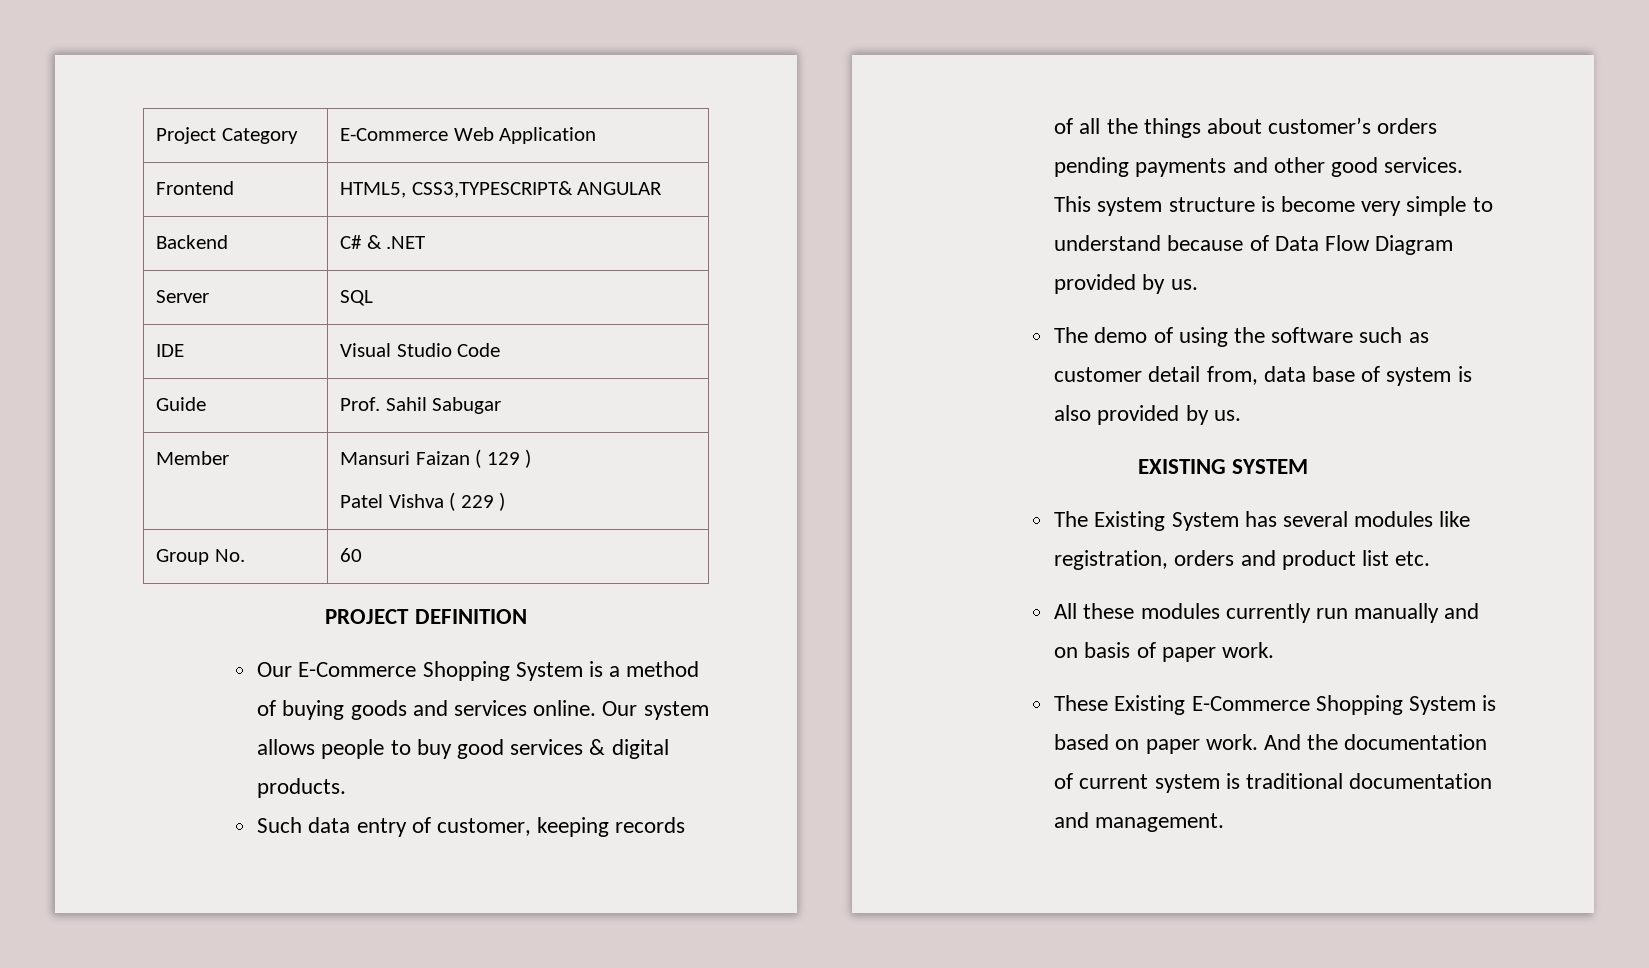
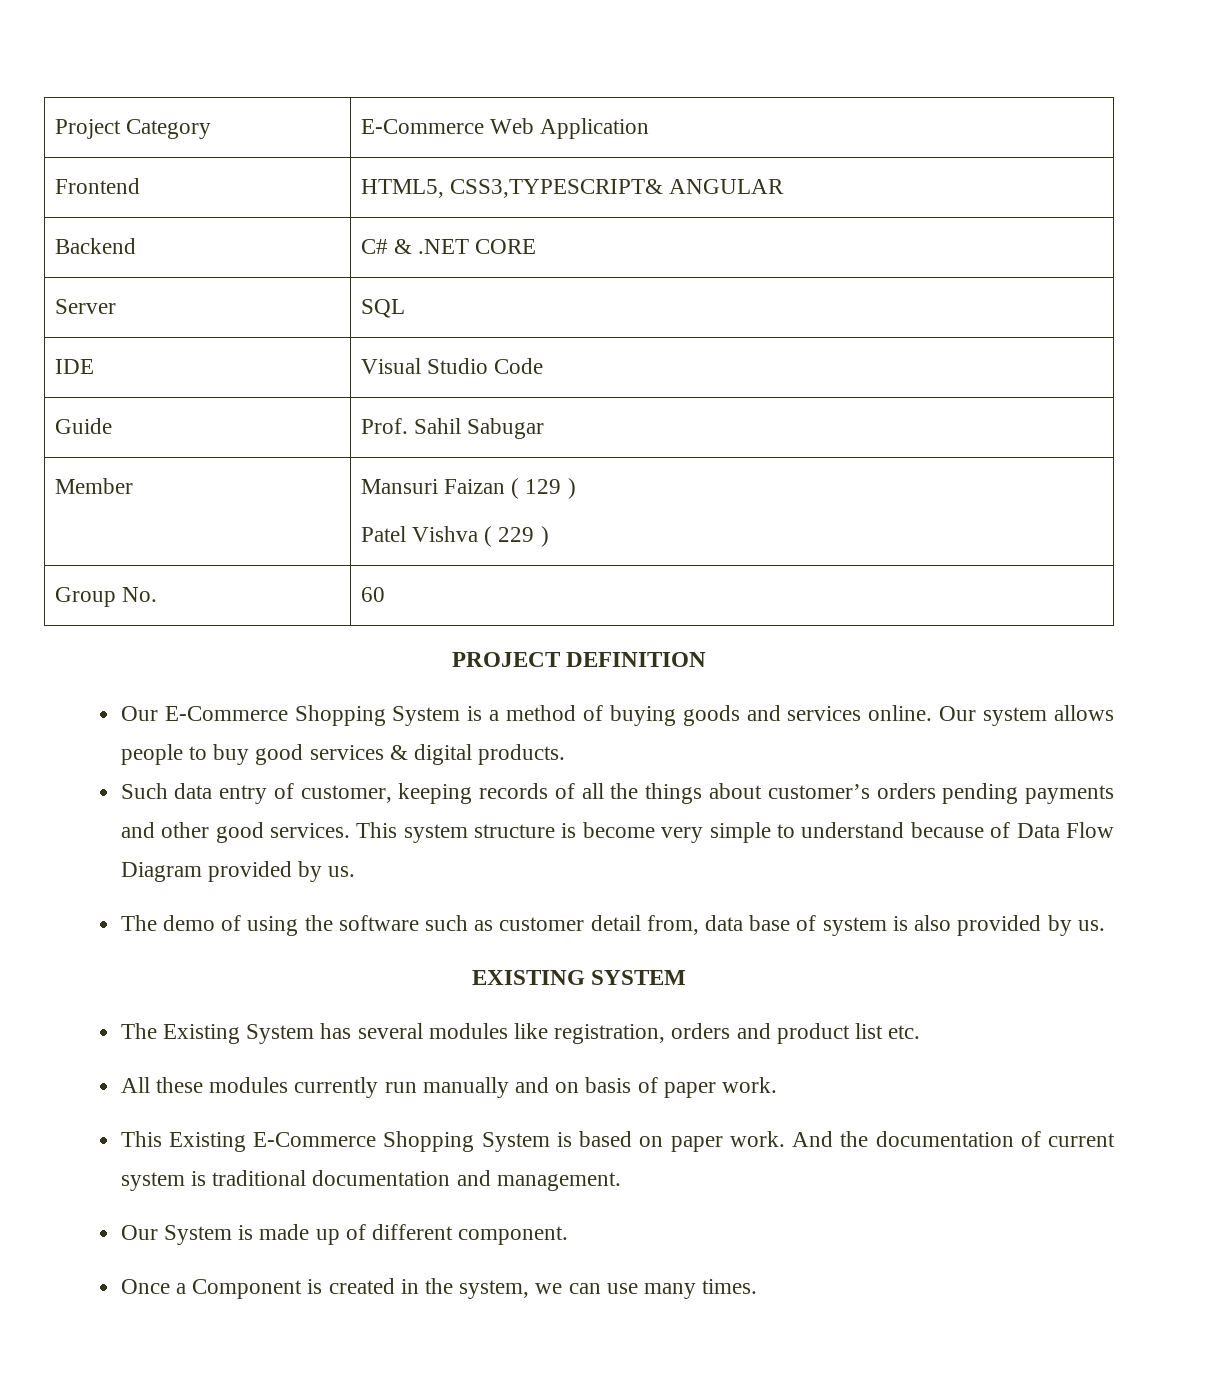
- Backend | C# & .NET
+ Backend | C# & .NET CORE
- These Existing E-Commerce Shopping System is based on paper work.
+ This Existing E-Commerce Shopping System is based on paper work.
+ Our System is made up of different component.
+ Once a Component is created in the system, we can use many times.

